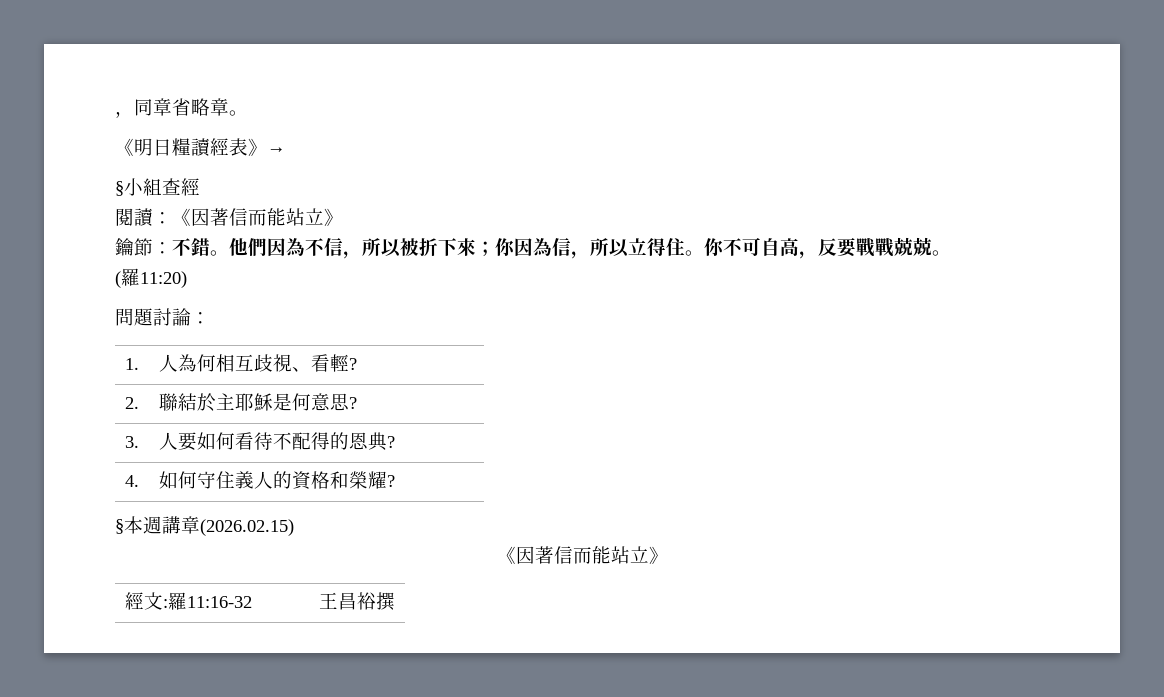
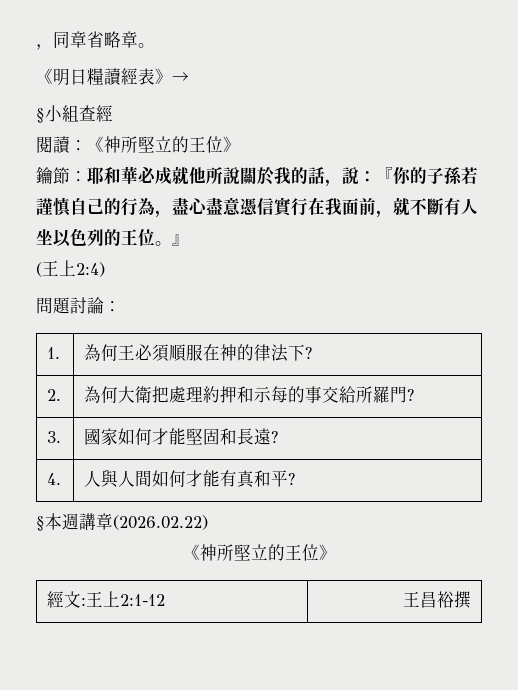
- 閱讀：《因著信而能站立》
+ 閱讀：《神所堅立的王位》
- 鑰節：不錯。他們因為不信，所以被折下來；你因為信，所以立得住。你不可自高，反要戰戰兢兢。
+ 鑰節：耶和華必成就他所說關於我的話，說：『你的子孫若謹慎自己的行為，盡心盡意憑信實行在我面前，就不斷有人坐以色列的王位。』
- (羅11:20)
+ (王上2:4)
- 1. | 人為何相互歧視、看輕?
- 2. | 聯結於主耶穌是何意思?
- 3. | 人要如何看待不配得的恩典?
- 4. | 如何守住義人的資格和榮耀?
+ 1. | 為何王必須順服在神的律法下?
+ 2. | 為何大衛把處理約押和示每的事交給所羅門?
+ 3. | 國家如何才能堅固和長遠?
+ 4. | 人與人間如何才能有真和平?
- §本週講章(2026.02.15)
- 《因著信而能站立》
+ §本週講章(2026.02.22)
+ 《神所堅立的王位》
- 經文:羅11:16-32 | 王昌裕撰
+ 經文:王上2:1-12 | 王昌裕撰

